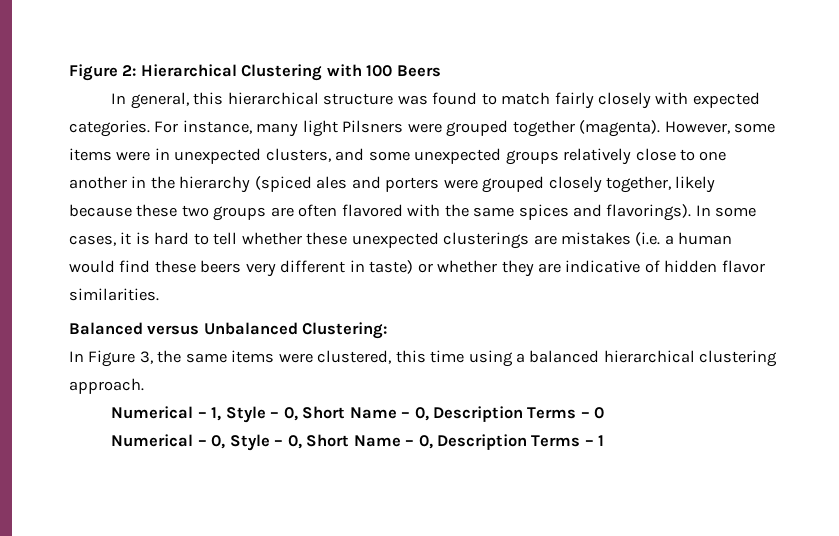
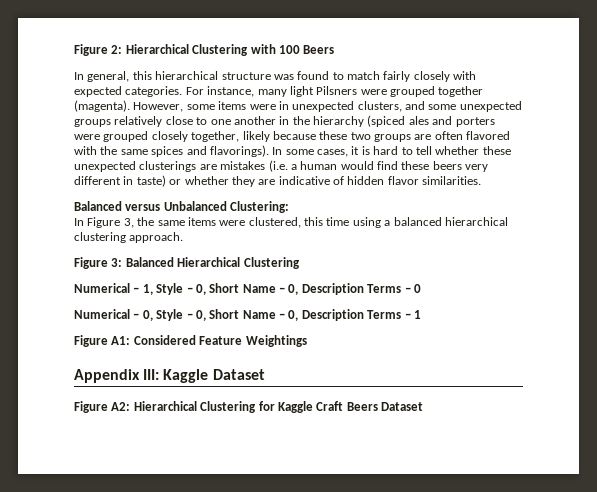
+ Figure 3: Balanced Hierarchical Clustering
+ Figure A1: Considered Feature Weightings
+ Appendix III: Kaggle Dataset
+ Figure A2: Hierarchical Clustering for Kaggle Craft Beers Dataset

